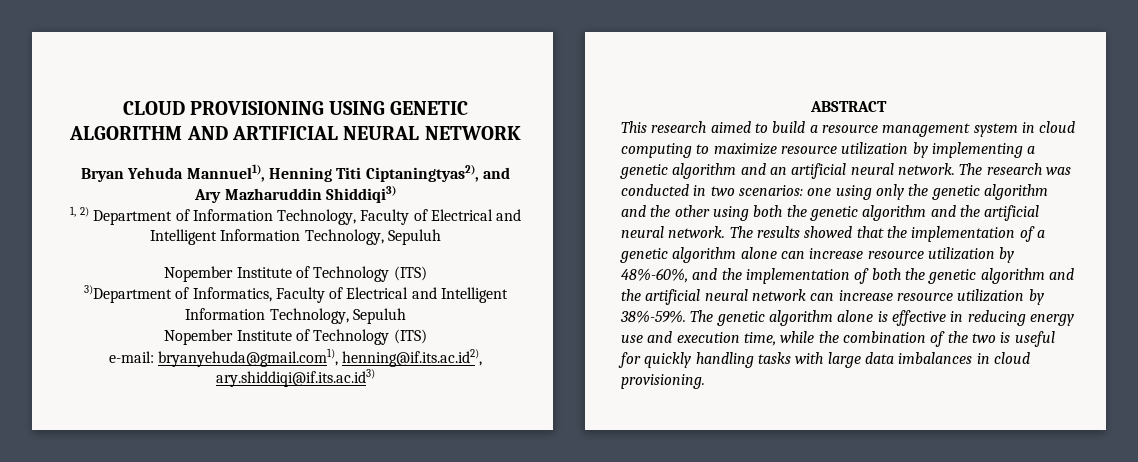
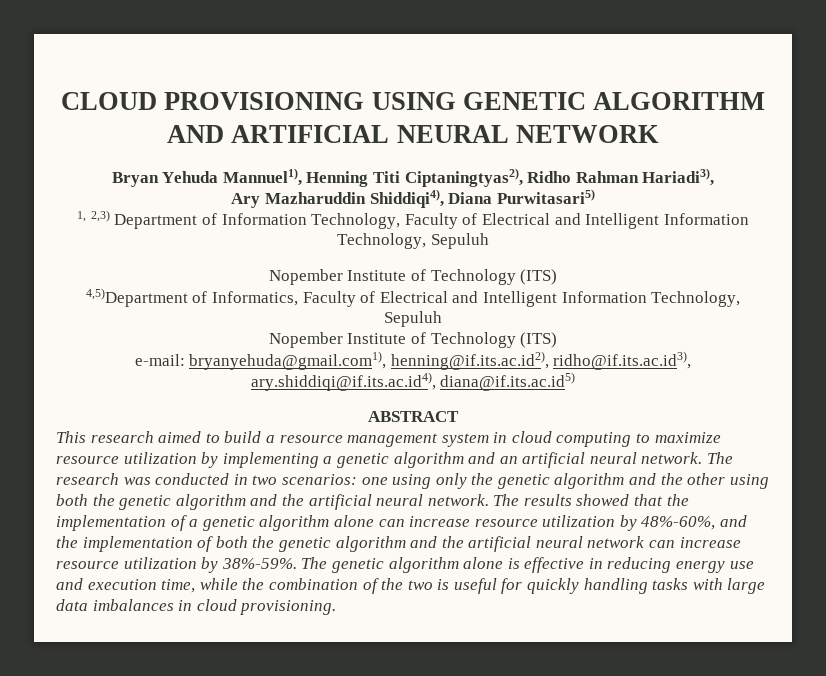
- Bryan Yehuda Mannuel1), Henning Titi Ciptaningtyas2), and Ary Mazharuddin Shiddiqi3)
+ Bryan Yehuda Mannuel1), Henning Titi Ciptaningtyas2), Ridho Rahman Hariadi3),
+ Ary Mazharuddin Shiddiqi4), Diana Purwitasari5)
- 1, 2) Department of Information Technology, Faculty of Electrical and Intelligent Information Technology, Sepuluh
+ 1, 2,3) Department of Information Technology, Faculty of Electrical and Intelligent Information Technology, Sepuluh
- 3)Department of Informatics, Faculty of Electrical and Intelligent Information Technology, Sepuluh
+ 4,5)Department of Informatics, Faculty of Electrical and Intelligent Information Technology, Sepuluh
- e-mail: bryanyehuda@gmail.com1), henning@if.its.ac.id2), ary.shiddiqi@if.its.ac.id3)
+ e-mail: bryanyehuda@gmail.com1), henning@if.its.ac.id2), ridho@if.its.ac.id3), ary.shiddiqi@if.its.ac.id4), diana@if.its.ac.id5)

